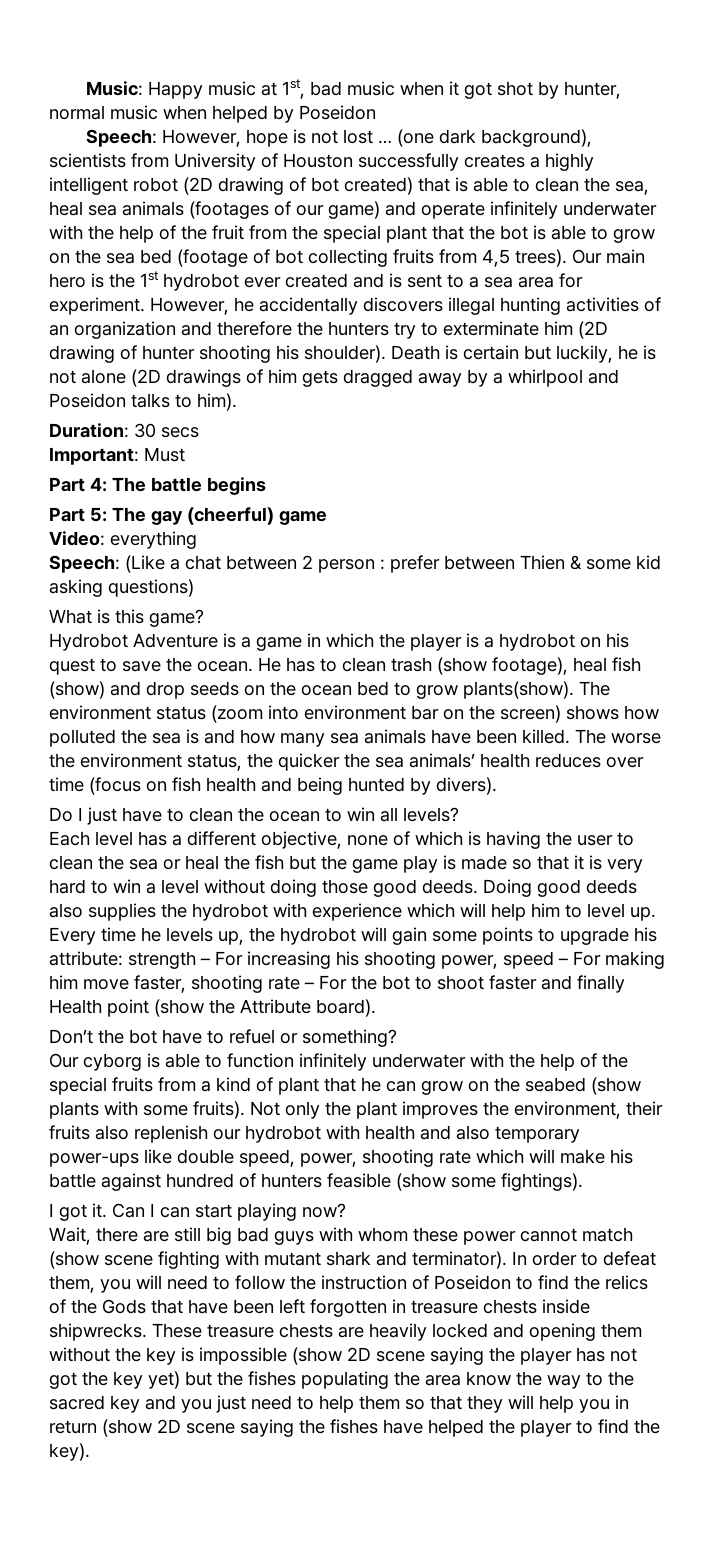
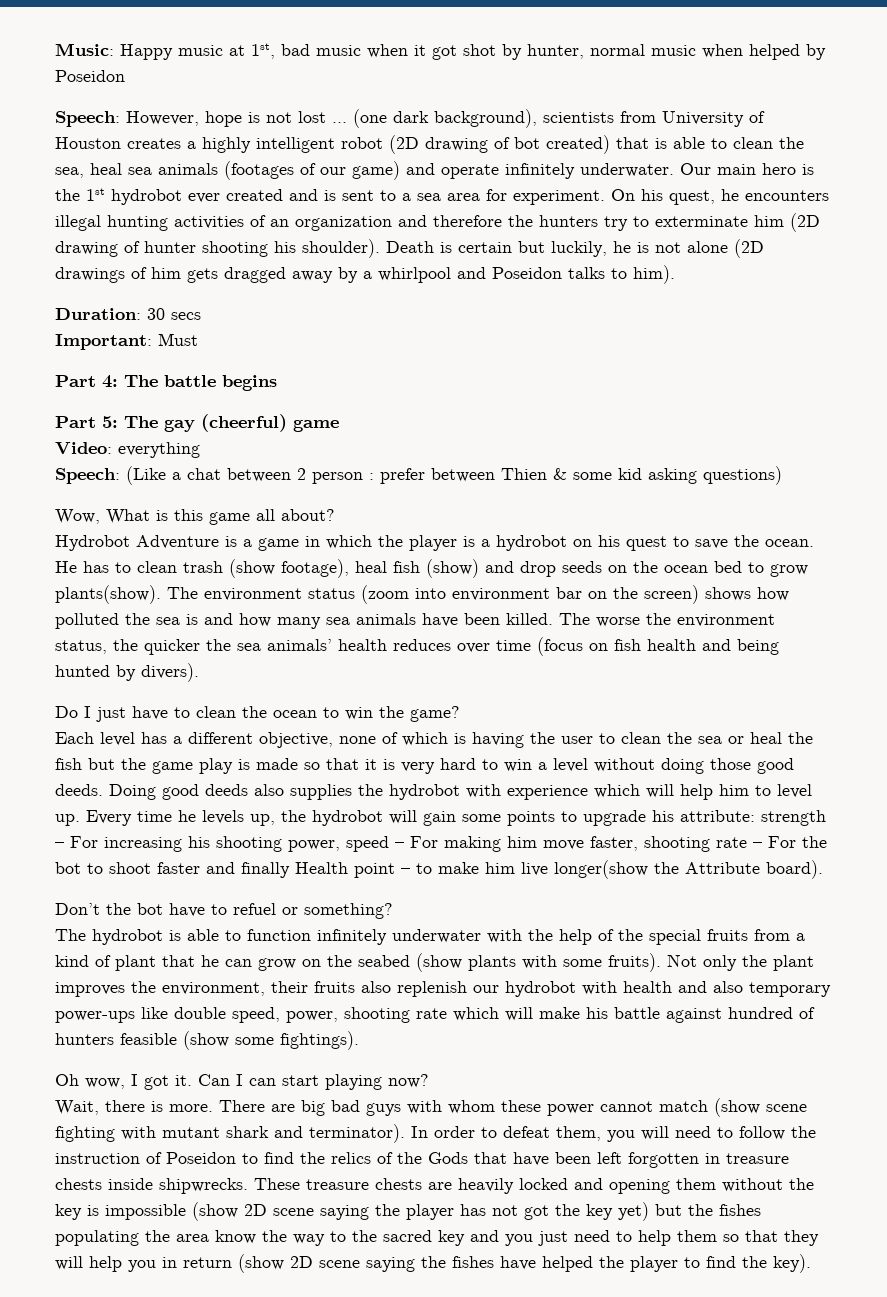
- (one dark background), scientists from University of Houston successfully creates a highly intelligent robot (2D drawing of bot created) that is able to clean the sea, heal sea animals (footages of our game) and operate infinitely underwater with the help of the fruit from the special plant that the bot is able to grow on the sea bed (footage of bot collecting fruits from 4,5 trees).
+ (one dark background), scientists from University of Houston creates a highly intelligent robot (2D drawing of bot created) that is able to clean the sea, heal sea animals (footages of our game) and operate infinitely underwater.
- However, he accidentally discovers illegal hunting activities of an organization and therefore the hunters try to exterminate him (2D drawing of hunter shooting his shoulder).
+ On his quest, he encounters illegal hunting activities of an organization and therefore the hunters try to exterminate him (2D drawing of hunter shooting his shoulder).
- What is this game?
+ Wow, What is this game all about?
- Do I just have to clean the ocean to win all levels?
+ Do I just have to clean the ocean to win the game?
- Every time he levels up, the hydrobot will gain some points to upgrade his attribute: strength – For increasing his shooting power, speed – For making him move faster, shooting rate – For the bot to shoot faster and finally Health point (show the Attribute board).
+ Every time he levels up, the hydrobot will gain some points to upgrade his attribute: strength – For increasing his shooting power, speed – For making him move faster, shooting rate – For the bot to shoot faster and finally Health point – to make him live longer(show the Attribute board).
- Our cyborg is able to function infinitely underwater with the help of the special fruits from a kind of plant that he can grow on the seabed (show plants with some fruits).
+ The hydrobot is able to function infinitely underwater with the help of the special fruits from a kind of plant that he can grow on the seabed (show plants with some fruits).
- I got it.
+ Oh wow, I got it.
- Wait, there are still big bad guys with whom these power cannot match (show scene fighting with mutant shark and terminator).
+ Wait, there is more. There are big bad guys with whom these power cannot match (show scene fighting with mutant shark and terminator).

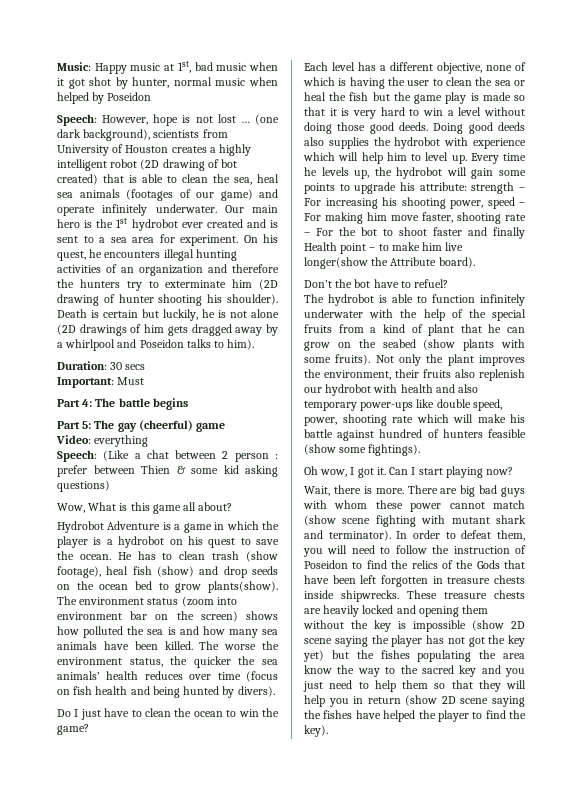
- Don’t the bot have to refuel or something?
+ Don’t the bot have to refuel?
- Can I can start playing now?
+ Can I start playing now?

